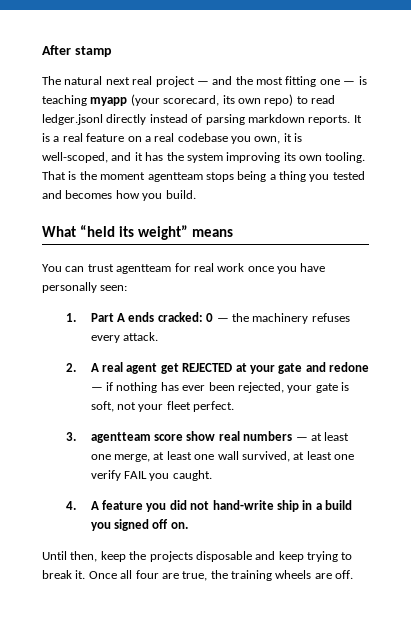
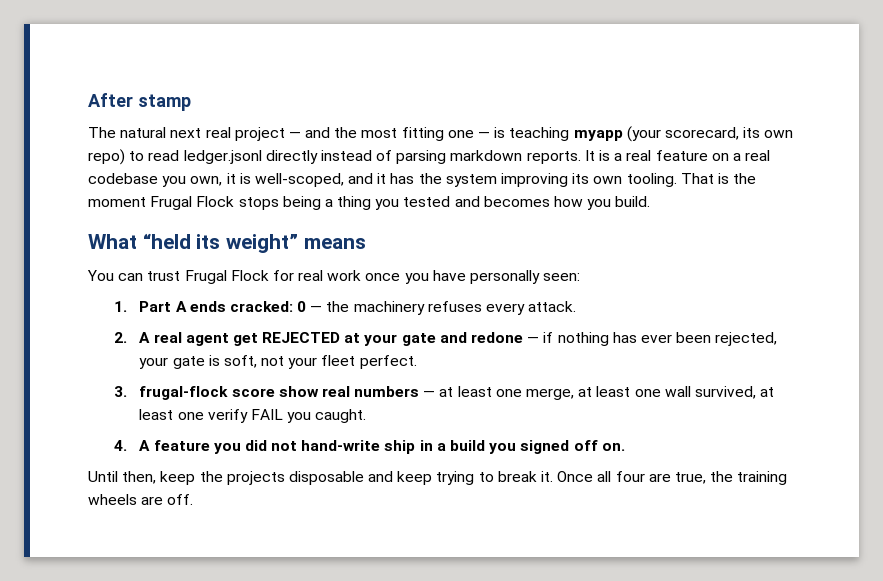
- That is the moment agentteam stops being a thing you tested and becomes how you build.
+ That is the moment Frugal Flock stops being a thing you tested and becomes how you build.
- You can trust agentteam for real work once you have personally seen:
+ You can trust Frugal Flock for real work once you have personally seen:
- 3. agentteam score show real numbers — at least one merge, at least one wall survived, at least one verify FAIL you caught.
+ 3. frugal-flock score show real numbers — at least one merge, at least one wall survived, at least one verify FAIL you caught.

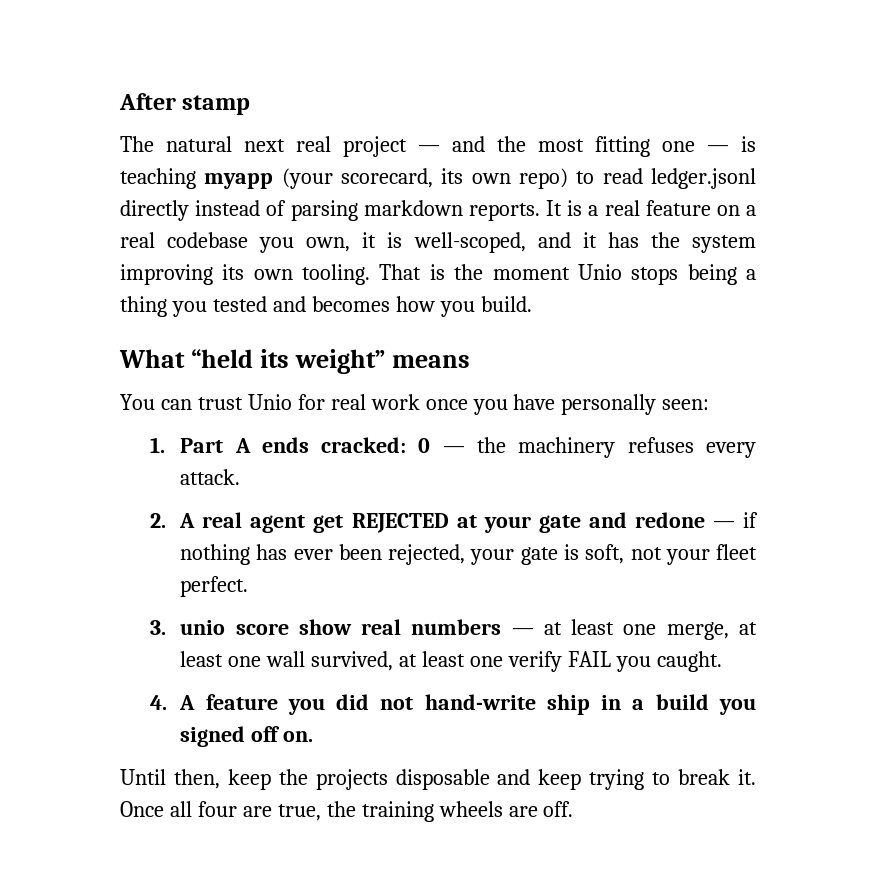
- That is the moment Frugal Flock stops being a thing you tested and becomes how you build.
+ That is the moment Unio stops being a thing you tested and becomes how you build.
- You can trust Frugal Flock for real work once you have personally seen:
+ You can trust Unio for real work once you have personally seen:
- 3. frugal-flock score show real numbers — at least one merge, at least one wall survived, at least one verify FAIL you caught.
+ 3. unio score show real numbers — at least one merge, at least one wall survived, at least one verify FAIL you caught.

